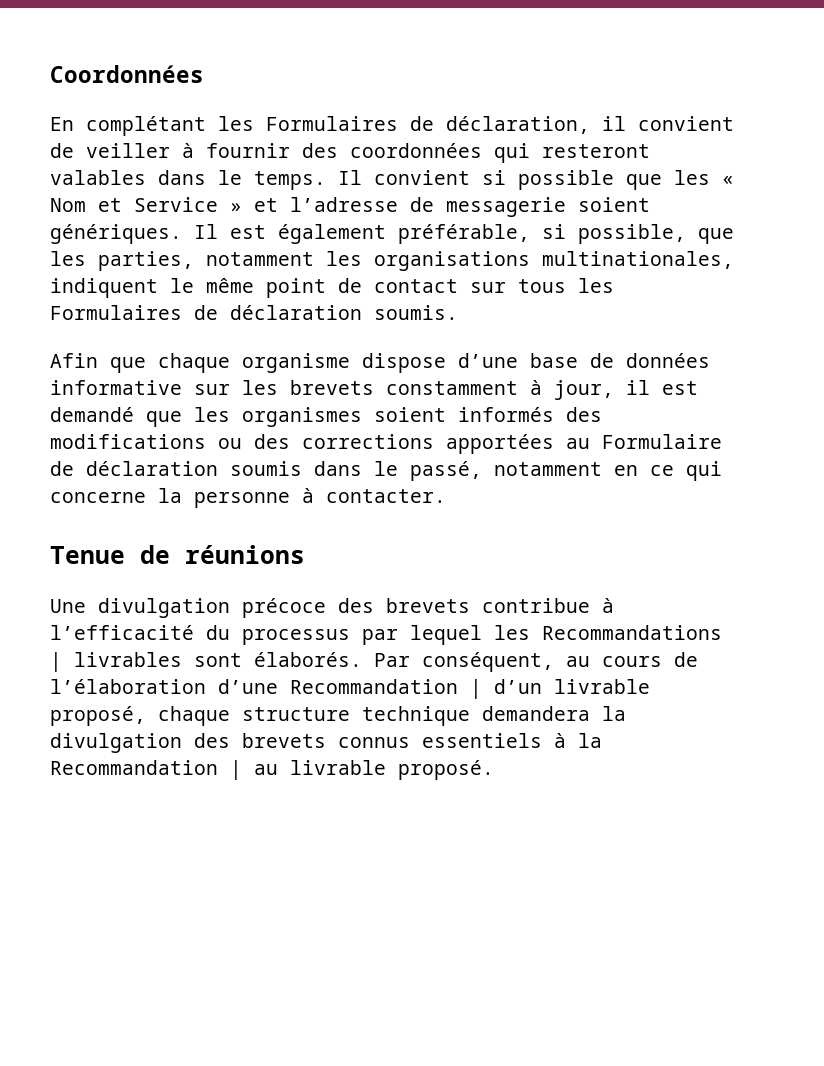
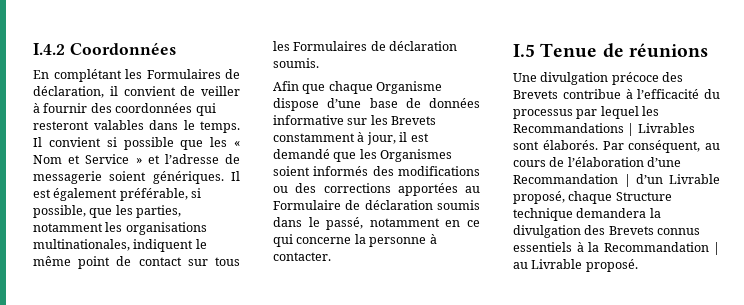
- Coordonnées
+ I.4.2 Coordonnées
- Afin que chaque organisme dispose d’une base de données informative sur les brevets constamment à jour, il est demandé que les organismes soient informés des modifications ou des corrections apportées au Formulaire de déclaration soumis dans le passé, notamment en ce qui concerne la personne à contacter.
+ Afin que chaque Organisme dispose d’une base de données informative sur les Brevets constamment à jour, il est demandé que les Organismes soient informés des modifications ou des corrections apportées au Formulaire de déclaration soumis dans le passé, notamment en ce qui concerne la personne à contacter.
- Tenue de réunions
+ I.5 Tenue de réunions
- Une divulgation précoce des brevets contribue à l’efficacité du processus par lequel les Recommandations | livrables sont élaborés.
+ Une divulgation précoce des Brevets contribue à l’efficacité du processus par lequel les Recommandations | Livrables sont élaborés.
- Par conséquent, au cours de l’élaboration d’une Recommandation | d’un livrable proposé, chaque structure technique demandera la divulgation des brevets connus essentiels à la Recommandation | au livrable proposé.
+ Par conséquent, au cours de l’élaboration d’une Recommandation | d’un Livrable proposé, chaque Structure technique demandera la divulgation des Brevets connus essentiels à la Recommandation | au Livrable proposé.

